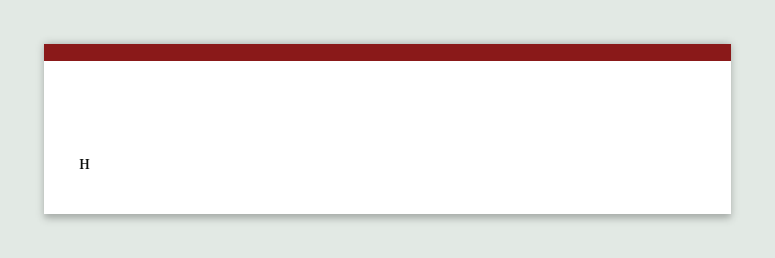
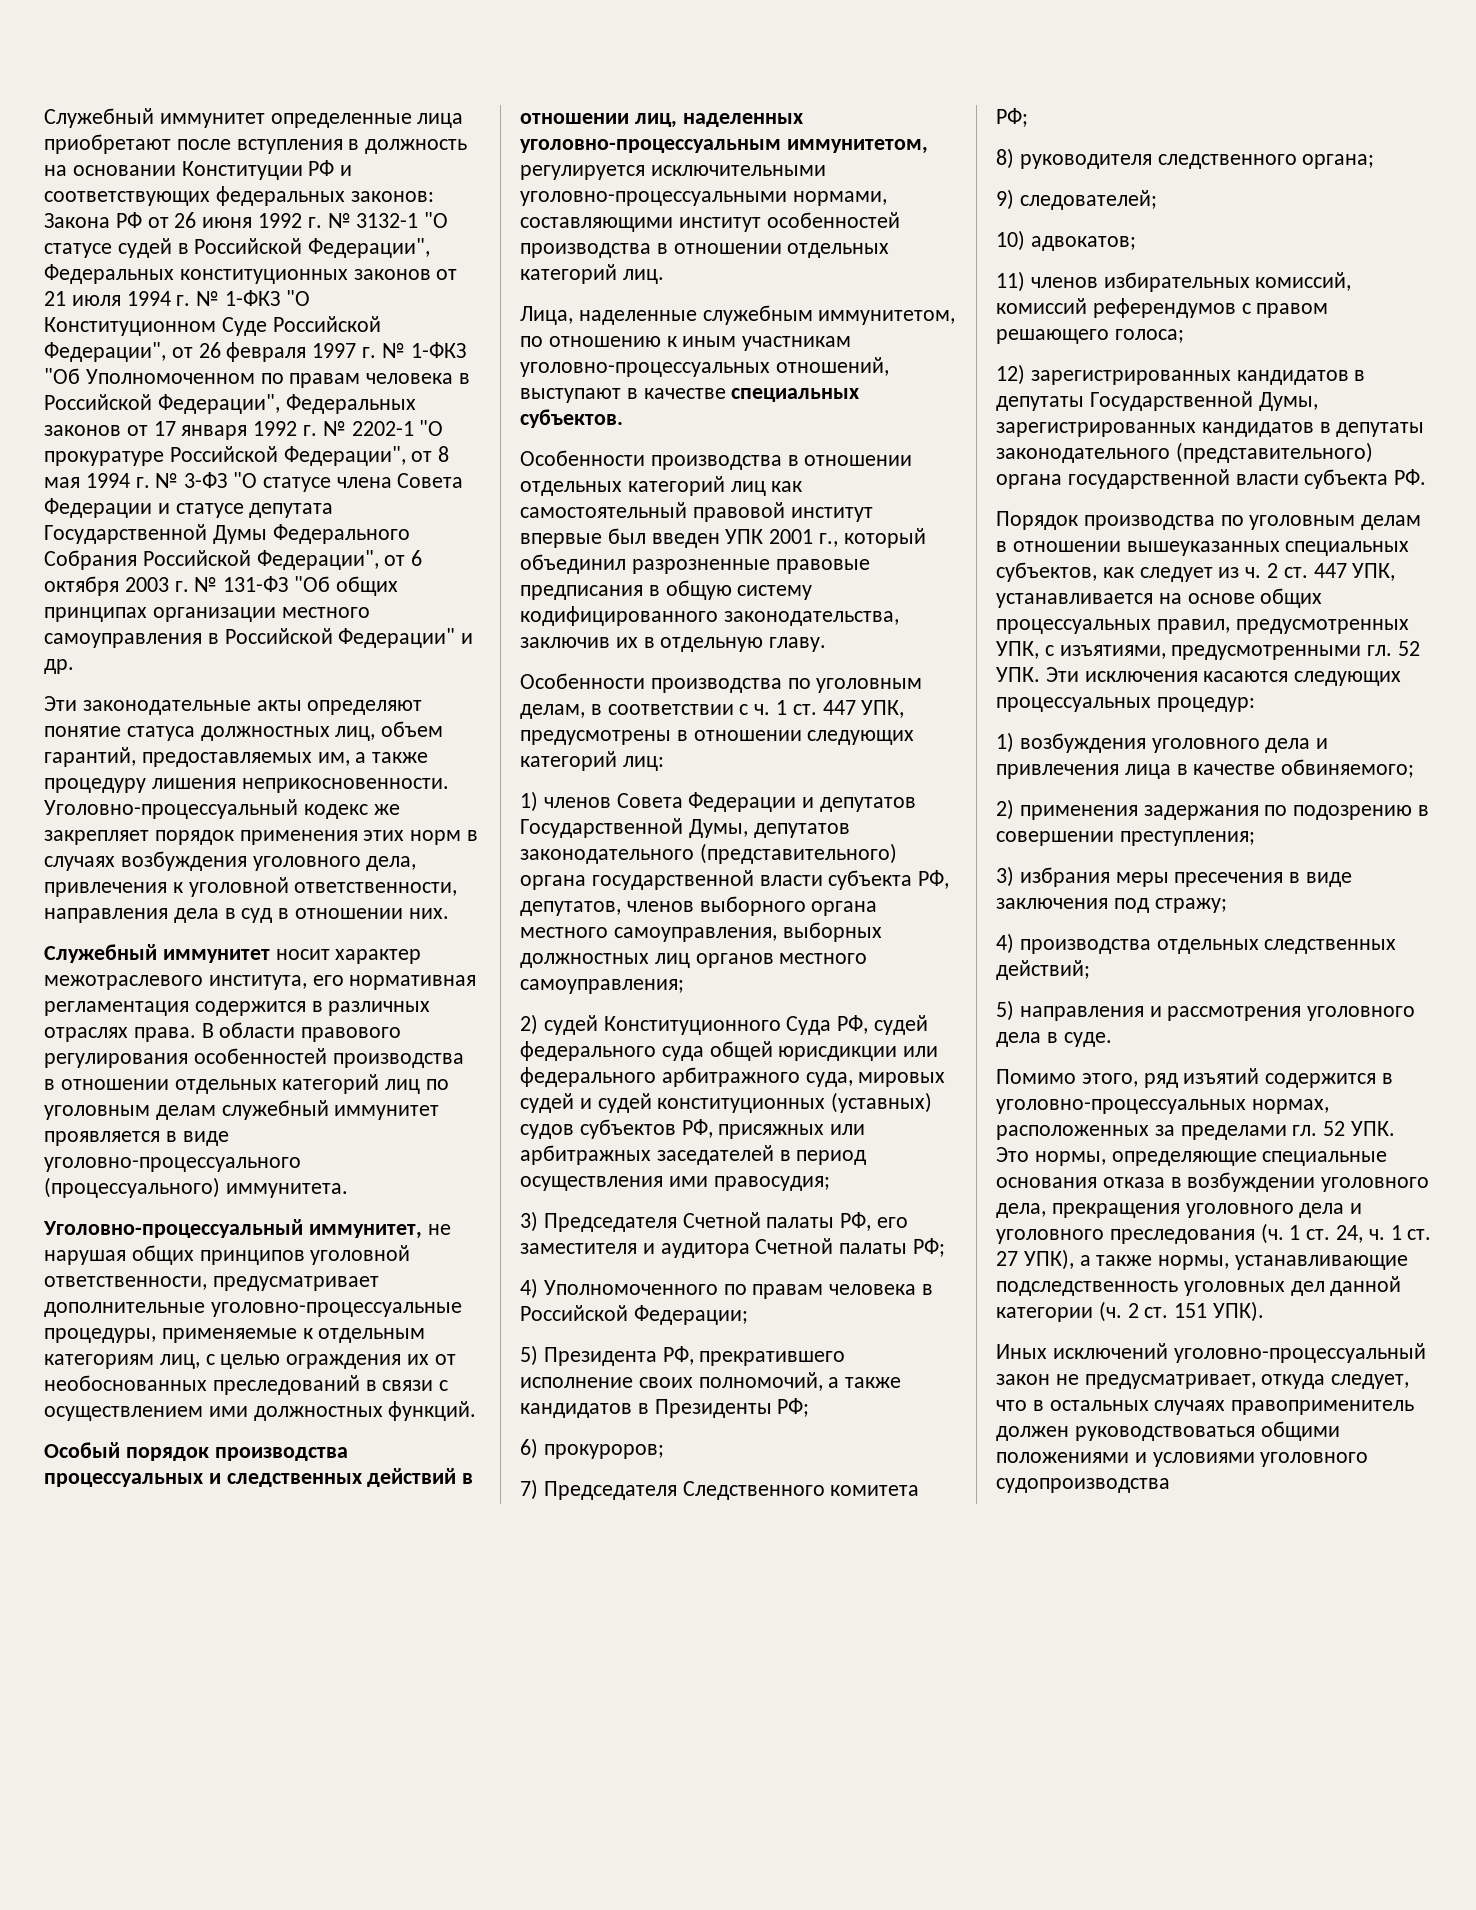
- н
+ Служебный иммунитет определенные лица приобретают после вступления в должность на основании Конституции РФ и соответствующих федеральных законов: Закона РФ от 26 июня 1992 г. № 3132-1 "О статусе судей в Российской Федерации", Федеральных конституционных законов от 21 июля 1994 г. № 1-ФКЗ "О Конституционном Суде Российской Федерации", от 26 февраля 1997 г. № 1-ФКЗ "Об Уполномоченном по правам человека в Российской Федерации", Федеральных законов от 17 января 1992 г. № 2202-1 "О прокуратуре Российской Федерации", от 8 мая 1994 г. № 3-ФЗ "О статусе члена Совета Федерации и статусе депутата Государственной Думы Федерального Собрания Российской Федерации", от 6 октября 2003 г. № 131-ФЗ "Об общих принципах организации местного самоуправления в Российской Федерации" и др.
+ Эти законодательные акты определяют понятие статуса должностных лиц, объем гарантий, предоставляемых им, а также процедуру лишения неприкосновенности. Уголовно-процессуальный кодекс же закрепляет порядок применения этих норм в случаях возбуждения уголовного дела, привлечения к уголовной ответственности, направления дела в суд в отношении них.
+ Служебный иммунитет носит характер межотраслевого института, его нормативная регламентация содержится в различных отраслях права. В области правового регулирования особенностей производства в отношении отдельных категорий лиц по уголовным делам служебный иммунитет проявляется в виде уголовно-процессуального (процессуального) иммунитета.
+ Уголовно-процессуальный иммунитет, не нарушая общих принципов уголовной ответственности, предусматривает дополнительные уголовно-процессуальные процедуры, применяемые к отдельным категориям лиц, с целью ограждения их от необоснованных преследований в связи с осуществлением ими должностных функций.
+ Особый порядок производства процессуальных и следственных действий в отношении лиц, наделенных уголовно-процессуальным иммунитетом, регулируется исключительными уголовно-процессуальными нормами, составляющими институт особенностей производства в отношении отдельных категорий лиц.
+ Лица, наделенные служебным иммунитетом, по отношению к иным участникам уголовно-процессуальных отношений, выступают в качестве специальных субъектов.
+ Особенности производства в отношении отдельных категорий лиц как самостоятельный правовой институт впервые был введен УПК 2001 г., который объединил разрозненные правовые предписания в общую систему кодифицированного законодательства, заключив их в отдельную главу.
+ Особенности производства по уголовным делам, в соответствии с ч. 1 ст. 447 УПК, предусмотрены в отношении следующих категорий лиц:
+ 1) членов Совета Федерации и депутатов Государственной Думы, депутатов законодательного (представительного) органа государственной власти субъекта РФ, депутатов, членов выборного органа местного самоуправления, выборных должностных лиц органов местного самоуправления;
+ 2) судей Конституционного Суда РФ, судей федерального суда общей юрисдикции или федерального арбитражного суда, мировых судей и судей конституционных (уставных) судов субъектов РФ, присяжных или арбитражных заседателей в период осуществления ими правосудия;
+ 3) Председателя Счетной палаты РФ, его заместителя и аудитора Счетной палаты РФ;
+ 4) Уполномоченного по правам человека в Российской Федерации;
+ 5) Президента РФ, прекратившего исполнение своих полномочий, а также кандидатов в Президенты РФ;
+ 6) прокуроров;
+ 7) Председателя Следственного комитета РФ;
+ 8) руководителя следственного органа;
+ 9) следователей;
+ 10) адвокатов;
+ 11) членов избирательных комиссий, комиссий референдумов с правом решающего голоса;
+ 12) зарегистрированных кандидатов в депутаты Государственной Думы, зарегистрированных кандидатов в депутаты законодательного (представительного) органа государственной власти субъекта РФ.
+ Порядок производства по уголовным делам в отношении вышеуказанных специальных субъектов, как следует из ч. 2 ст. 447 УПК, устанавливается на основе общих процессуальных правил, предусмотренных УПК, с изъятиями, предусмотренными гл. 52 УПК. Эти исключения касаются следующих процессуальных процедур:
+ 1) возбуждения уголовного дела и привлечения лица в качестве обвиняемого;
+ 2) применения задержания по подозрению в совершении преступления;
+ 3) избрания меры пресечения в виде заключения под стражу;
+ 4) производства отдельных следственных действий;
+ 5) направления и рассмотрения уголовного дела в суде.
+ Помимо этого, ряд изъятий содержится в уголовно-процессуальных нормах, расположенных за пределами гл. 52 УПК. Это нормы, определяющие специальные основания отказа в возбуждении уголовного дела, прекращения уголовного дела и уголовного преследования (ч. 1 ст. 24, ч. 1 ст. 27 УПК), а также нормы, устанавливающие подследственность уголовных дел данной категории (ч. 2 ст. 151 УПК).
+ Иных исключений уголовно-процессуальный закон не предусматривает, откуда следует, что в остальных случаях правоприменитель должен руководствоваться общими положениями и условиями уголовного судопроизводства

